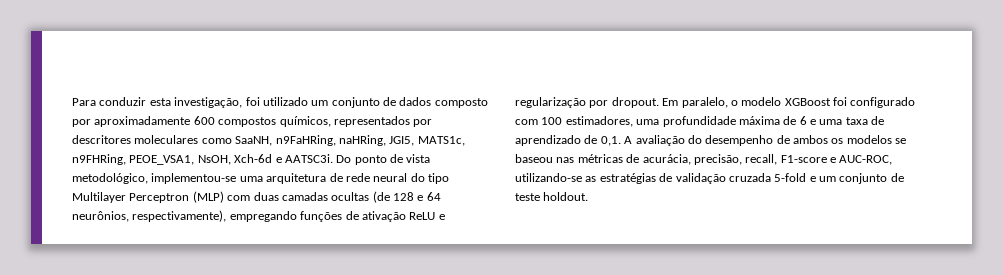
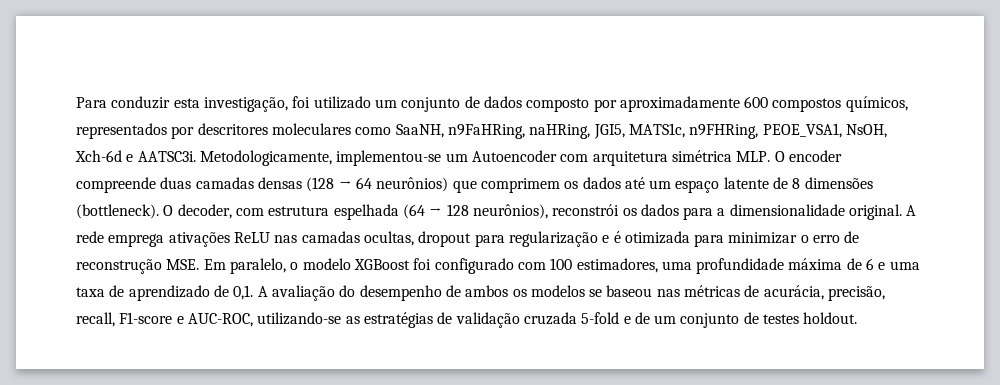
- Do ponto de vista metodológico, implementou-se uma arquitetura de rede neural do tipo Multilayer Perceptron (MLP) com duas camadas ocultas (de 128 e 64 neurônios, respectivamente), empregando funções de ativação ReLU e regularização por dropout. Em paralelo, o modelo XGBoost foi configurado com 100 estimadores, uma profundidade máxima de 6 e uma taxa de aprendizado de 0,1.
+ Metodologicamente, implementou-se um Autoencoder com arquitetura simétrica MLP. O encoder compreende duas camadas densas (128 → 64 neurônios) que comprimem os dados até um espaço latente de 8 dimensões (bottleneck). O decoder, com estrutura espelhada (64 → 128 neurônios), reconstrói os dados para a dimensionalidade original. A rede emprega ativações ReLU nas camadas ocultas, dropout para regularização e é otimizada para minimizar o erro de reconstrução MSE. Em paralelo, o modelo XGBoost foi configurado com 100 estimadores, uma profundidade máxima de 6 e uma taxa de aprendizado de 0,1.
- A avaliação do desempenho de ambos os modelos se baseou nas métricas de acurácia, precisão, recall, F1-score e AUC-ROC, utilizando-se as estratégias de validação cruzada 5-fold e um conjunto de teste holdout.
+ A avaliação do desempenho de ambos os modelos se baseou nas métricas de acurácia, precisão, recall, F1-score e AUC-ROC, utilizando-se as estratégias de validação cruzada 5-fold e de um conjunto de testes holdout.

